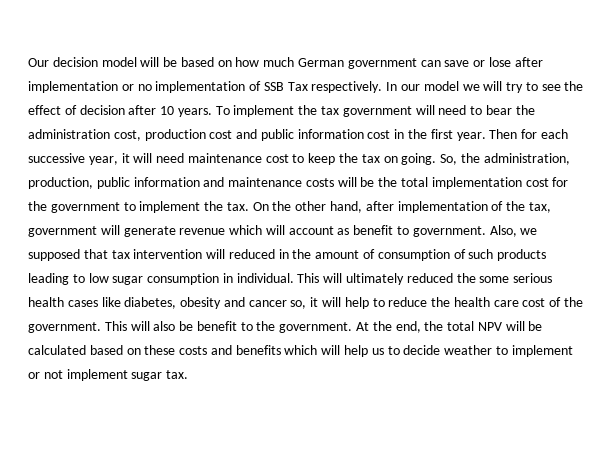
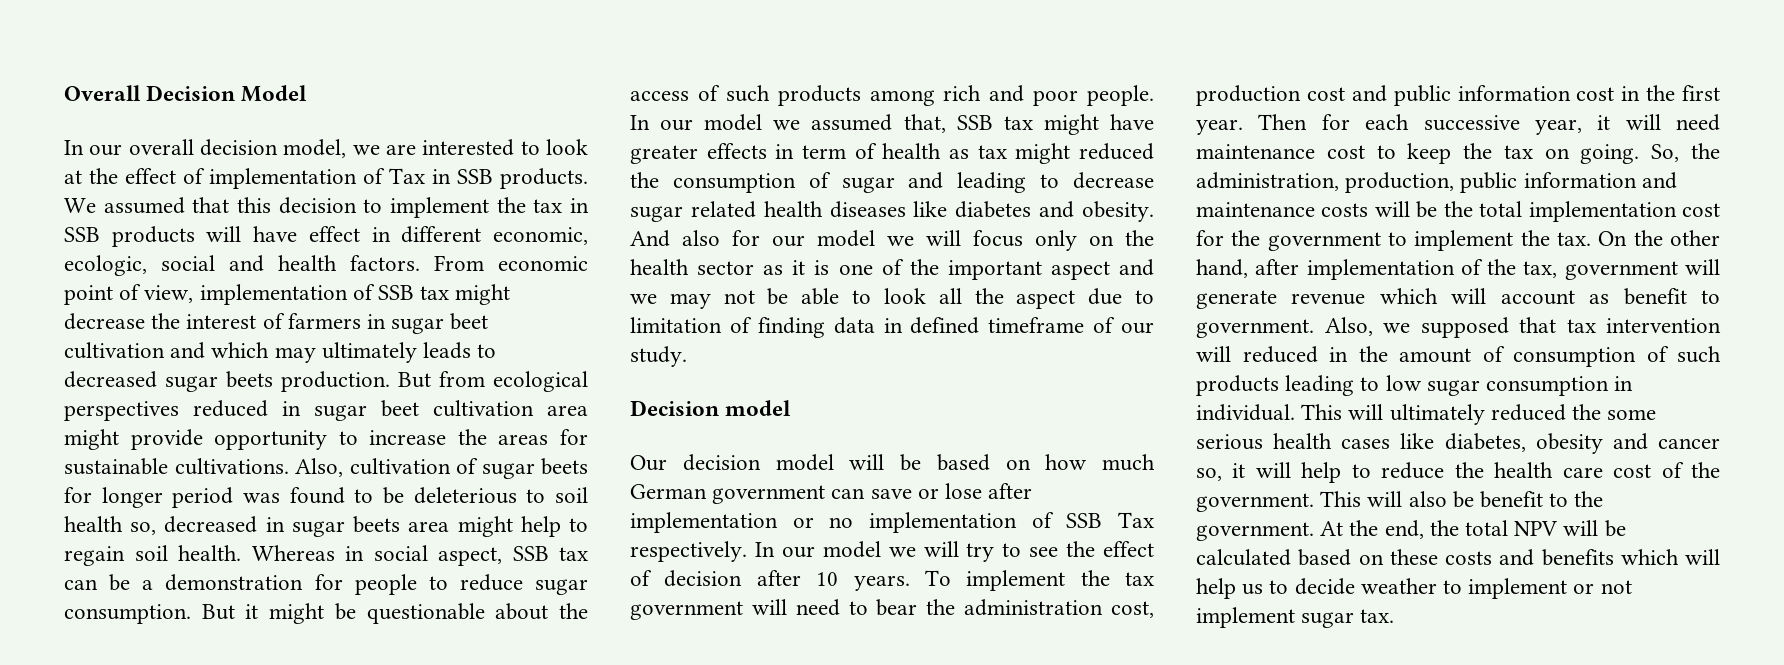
+ Overall Decision Model
+ In our overall decision model, we are interested to look at the effect of implementation of Tax in SSB products. We assumed that this decision to implement the tax in SSB products will have effect in different economic, ecologic, social and health factors. From economic point of view, implementation of SSB tax might decrease the interest of farmers in sugar beet cultivation and which may ultimately leads to decreased sugar beets production. But from ecological perspectives reduced in sugar beet cultivation area might provide opportunity to increase the areas for sustainable cultivations. Also, cultivation of sugar beets for longer period was found to be deleterious to soil health so, decreased in sugar beets area might help to regain soil health. Whereas in social aspect, SSB tax can be a demonstration for people to reduce sugar consumption. But it might be questionable about the access of such products among rich and poor people. In our model we assumed that, SSB tax might have greater effects in term of health as tax might reduced the consumption of sugar and leading to decrease sugar related health diseases like diabetes and obesity. And also for our model we will focus only on the health sector as it is one of the important aspect and we may not be able to look all the aspect due to limitation of finding data in defined timeframe of our study.
+ Decision model

